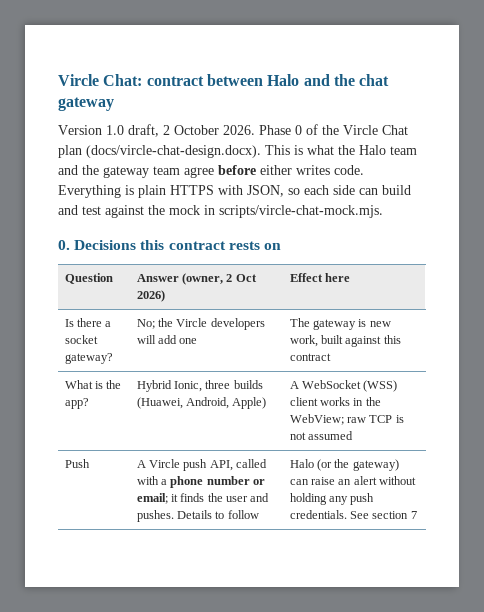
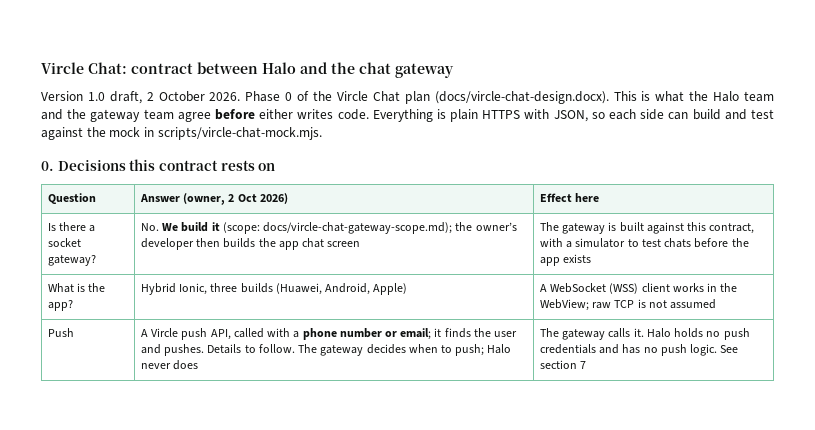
- Is there a socket gateway? | No; the Vircle developers will add one | The gateway is new work, built against this contract
+ Is there a socket gateway? | No. We build it (scope: docs/vircle-chat-gateway-scope.md); the owner’s developer then builds the app chat screen | The gateway is built against this contract, with a simulator to test chats before the app exists
- Details to follow | Halo (or the gateway) can raise an alert without holding any push credentials.
+ Details to follow. The gateway decides when to push; Halo never does | The gateway calls it. Halo holds no push credentials and has no push logic.

